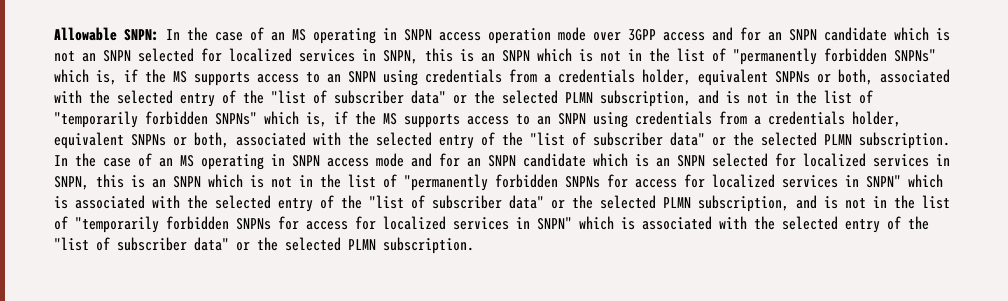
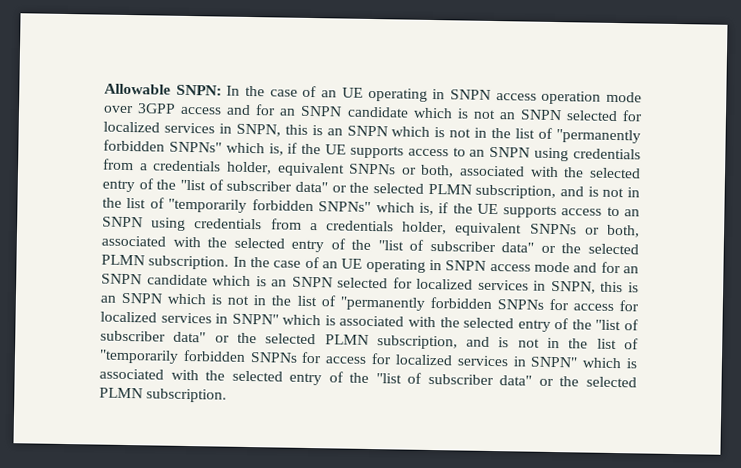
- In the case of an MS operating in SNPN access operation mode over 3GPP access and for an SNPN candidate which is not an SNPN selected for localized services in SNPN, this is an SNPN which is not in the list of "permanently forbidden SNPNs" which is, if the MS supports access to an SNPN using credentials from a credentials holder, equivalent SNPNs or both, associated with the selected entry of the "list of subscriber data" or the selected PLMN subscription, and is not in the list of "temporarily forbidden SNPNs" which is, if the MS supports access to an SNPN using credentials from a credentials holder, equivalent SNPNs or both, associated with the selected entry of the "list of subscriber data" or the selected PLMN subscription.
+ In the case of an UE operating in SNPN access operation mode over 3GPP access and for an SNPN candidate which is not an SNPN selected for localized services in SNPN, this is an SNPN which is not in the list of "permanently forbidden SNPNs" which is, if the UE supports access to an SNPN using credentials from a credentials holder, equivalent SNPNs or both, associated with the selected entry of the "list of subscriber data" or the selected PLMN subscription, and is not in the list of "temporarily forbidden SNPNs" which is, if the UE supports access to an SNPN using credentials from a credentials holder, equivalent SNPNs or both, associated with the selected entry of the "list of subscriber data" or the selected PLMN subscription.
- In the case of an MS operating in SNPN access mode and for an SNPN candidate which is an SNPN selected for localized services in SNPN, this is an SNPN which is not in the list of "permanently forbidden SNPNs for access for localized services in SNPN" which is associated with the selected entry of the "list of subscriber data" or the selected PLMN subscription, and is not in the list of "temporarily forbidden SNPNs for access for localized services in SNPN" which is associated with the selected entry of the "list of subscriber data" or the selected PLMN subscription.
+ In the case of an UE operating in SNPN access mode and for an SNPN candidate which is an SNPN selected for localized services in SNPN, this is an SNPN which is not in the list of "permanently forbidden SNPNs for access for localized services in SNPN" which is associated with the selected entry of the "list of subscriber data" or the selected PLMN subscription, and is not in the list of "temporarily forbidden SNPNs for access for localized services in SNPN" which is associated with the selected entry of the "list of subscriber data" or the selected PLMN subscription.

